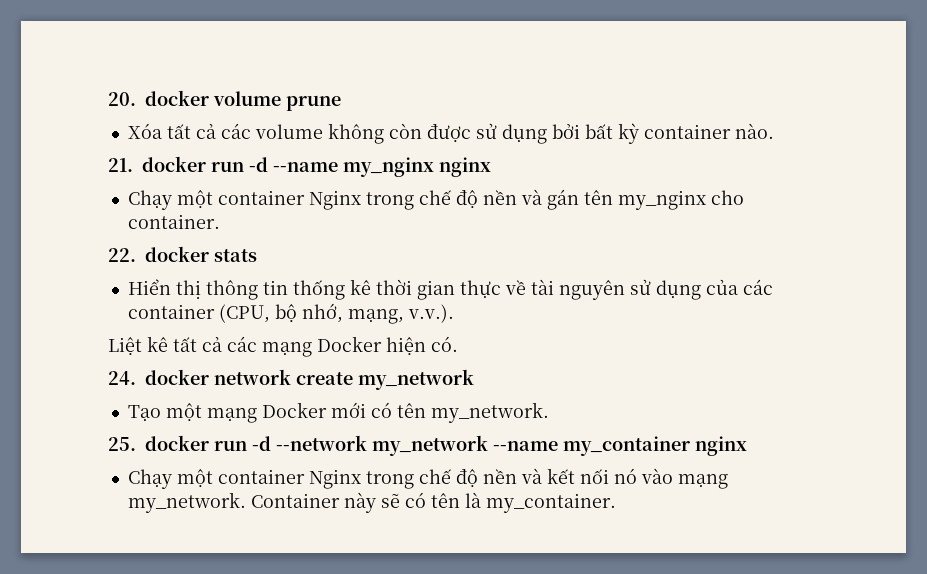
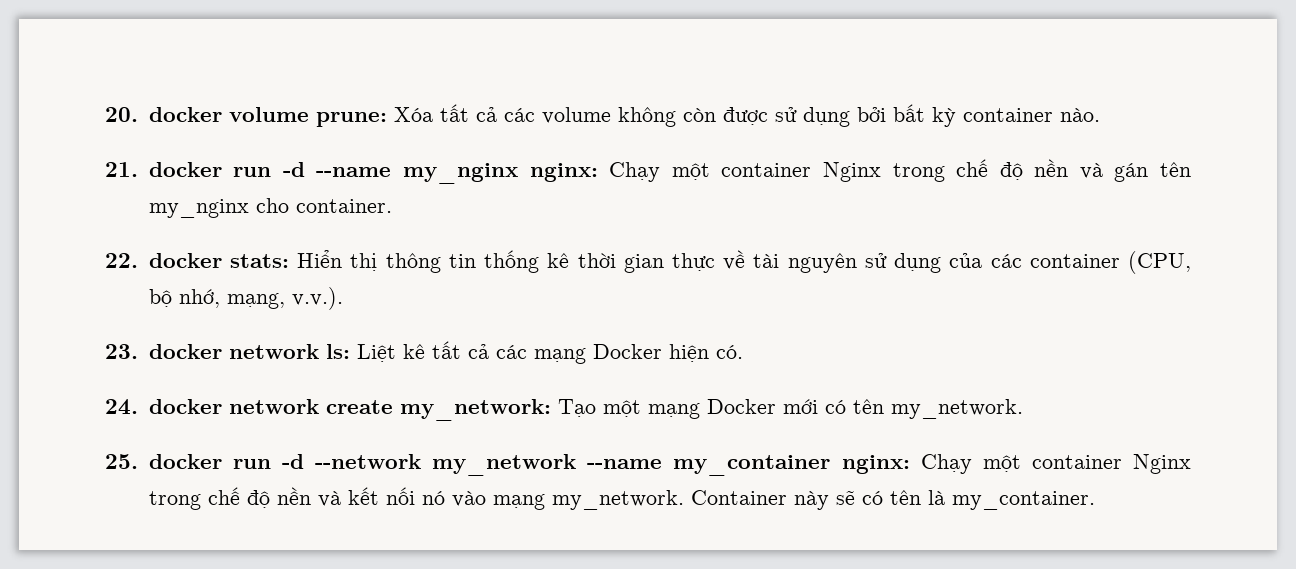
- 20. docker volume prune
- Xóa tất cả các volume không còn được sử dụng bởi bất kỳ container nào.
+ 20. docker volume prune: Xóa tất cả các volume không còn được sử dụng bởi bất kỳ container nào.
- 21. docker run -d --name my_nginx nginx
- Chạy một container Nginx trong chế độ nền và gán tên my_nginx cho container.
+ 21. docker run -d --name my_nginx nginx: Chạy một container Nginx trong chế độ nền và gán tên my_nginx cho container.
- 22. docker stats
- Hiển thị thông tin thống kê thời gian thực về tài nguyên sử dụng của các container (CPU, bộ nhớ, mạng, v.v.).
+ 22. docker stats: Hiển thị thông tin thống kê thời gian thực về tài nguyên sử dụng của các container (CPU, bộ nhớ, mạng, v.v.).
- Liệt kê tất cả các mạng Docker hiện có.
+ 23. docker network ls: Liệt kê tất cả các mạng Docker hiện có.
- 24. docker network create my_network
- Tạo một mạng Docker mới có tên my_network.
+ 24. docker network create my_network: Tạo một mạng Docker mới có tên my_network.
- 25. docker run -d --network my_network --name my_container nginx
- Chạy một container Nginx trong chế độ nền và kết nối nó vào mạng my_network.
+ 25. docker run -d --network my_network --name my_container nginx: Chạy một container Nginx trong chế độ nền và kết nối nó vào mạng my_network.

